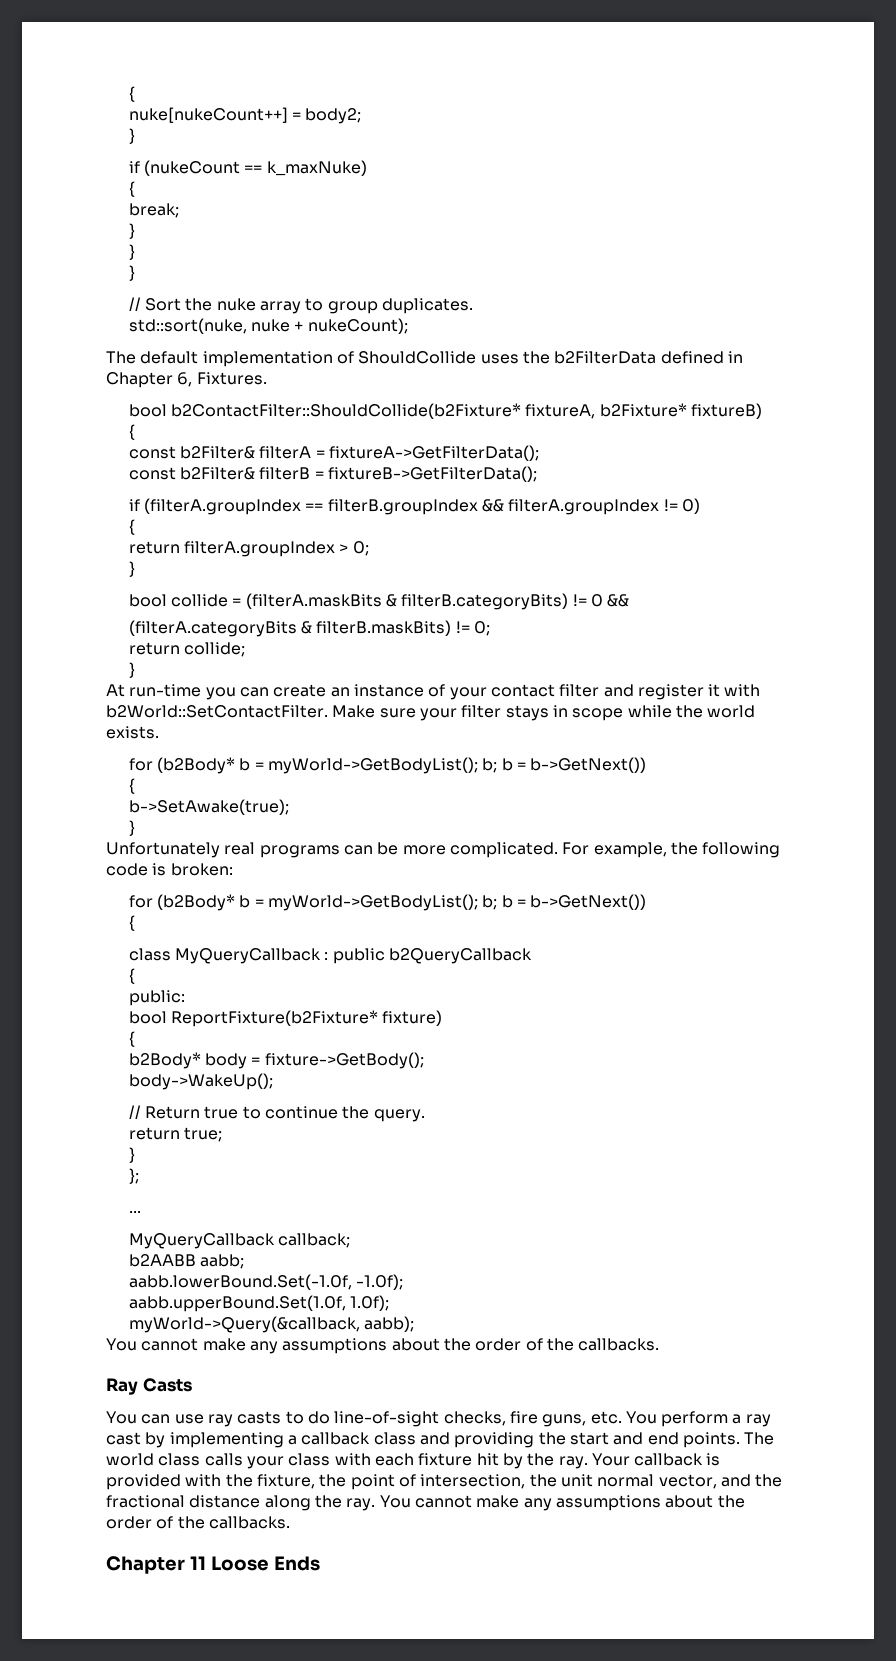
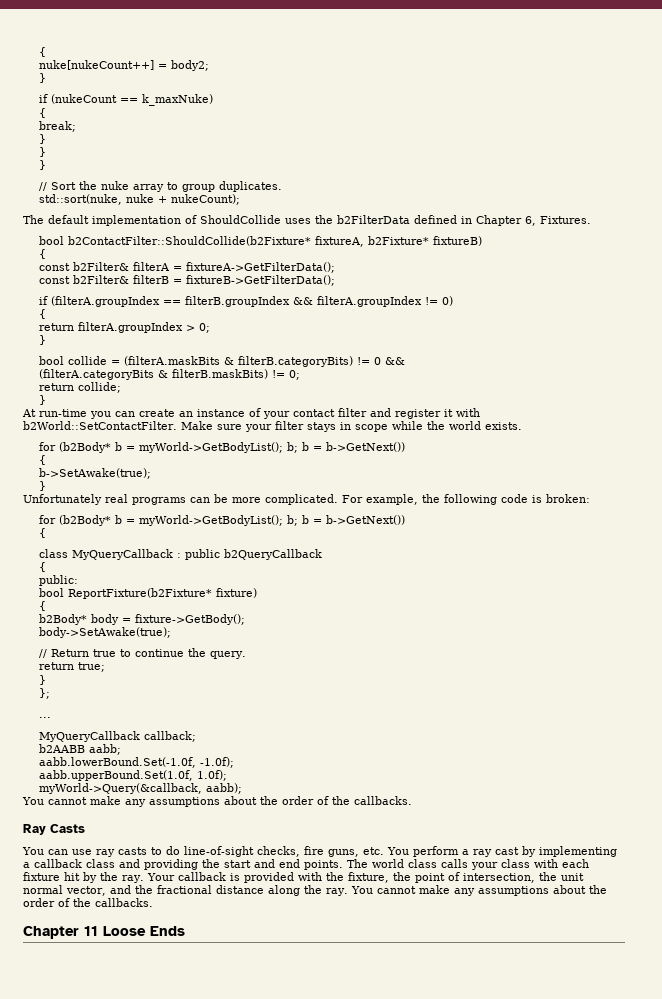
- body->WakeUp();
+ body->SetAwake(true);

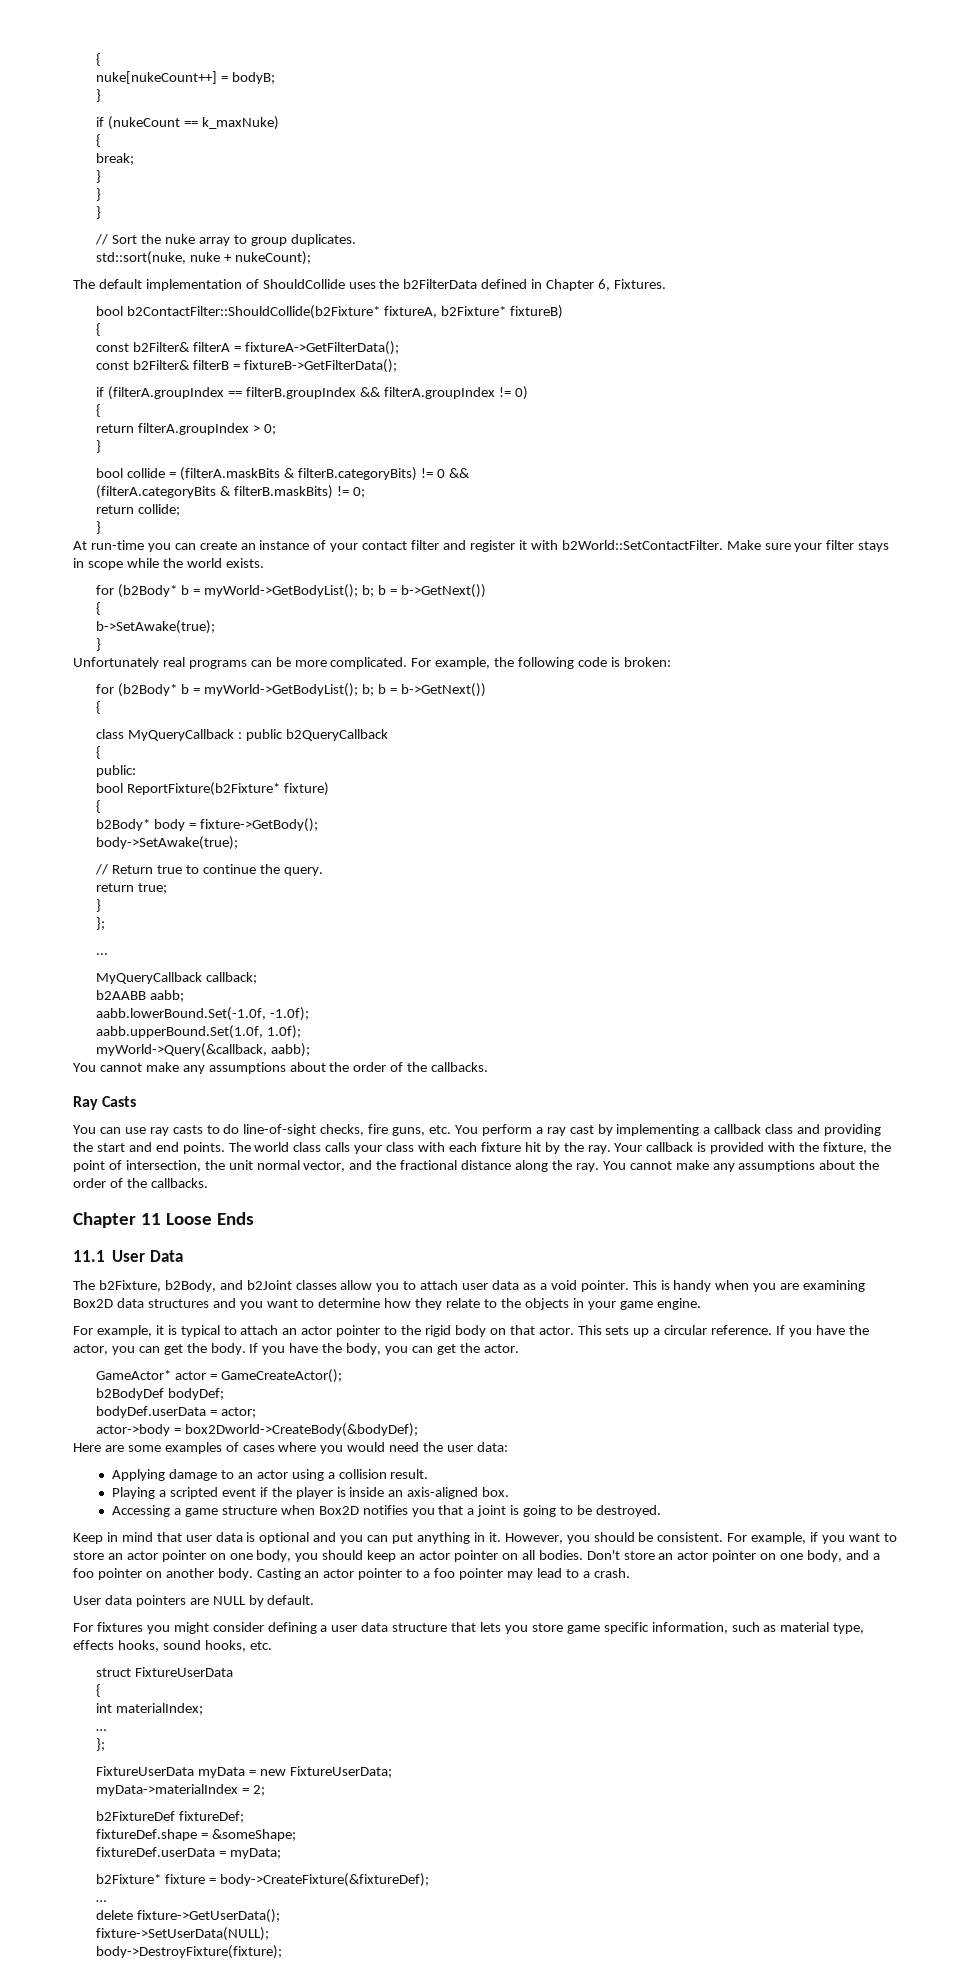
- nuke[nukeCount++] = body2;
+ nuke[nukeCount++] = bodyB;
+ 11.1 User Data
+ The b2Fixture, b2Body, and b2Joint classes allow you to attach user data as a void pointer. This is handy when you are examining Box2D data structures and you want to determine how they relate to the objects in your game engine.
+ For example, it is typical to attach an actor pointer to the rigid body on that actor. This sets up a circular reference. If you have the actor, you can get the body. If you have the body, you can get the actor.
+ GameActor* actor = GameCreateActor();
+ b2BodyDef bodyDef;
+ bodyDef.userData = actor;
+ actor->body = box2Dworld->CreateBody(&bodyDef);
+ Here are some examples of cases where you would need the user data:
+ Applying damage to an actor using a collision result.
+ Playing a scripted event if the player is inside an axis-aligned box.
+ Accessing a game structure when Box2D notifies you that a joint is going to be destroyed.
+ Keep in mind that user data is optional and you can put anything in it. However, you should be consistent. For example, if you want to store an actor pointer on one body, you should keep an actor pointer on all bodies. Don't store an actor pointer on one body, and a foo pointer on another body. Casting an actor pointer to a foo pointer may lead to a crash.
+ User data pointers are NULL by default.
+ For fixtures you might consider defining a user data structure that lets you store game specific information, such as material type, effects hooks, sound hooks, etc.
+ struct FixtureUserData
+ {
+ int materialIndex;
+ …
+ };
+ FixtureUserData myData = new FixtureUserData;
+ myData->materialIndex = 2;
+ b2FixtureDef fixtureDef;
+ fixtureDef.shape = &someShape;
+ fixtureDef.userData = myData;
+ b2Fixture* fixture = body->CreateFixture(&fixtureDef);
+ …
+ delete fixture->GetUserData();
+ fixture->SetUserData(NULL);
+ body->DestroyFixture(fixture);

